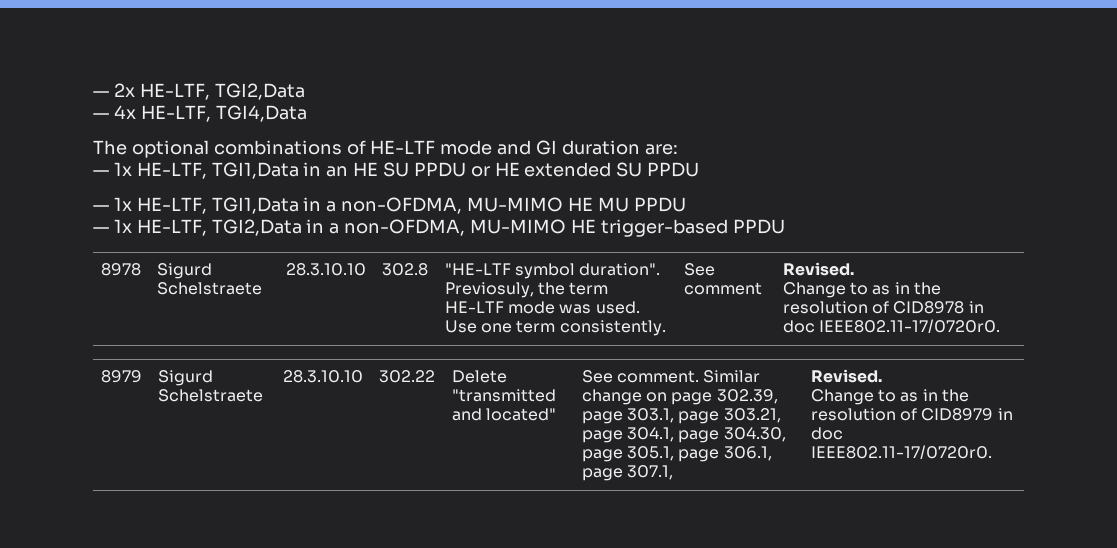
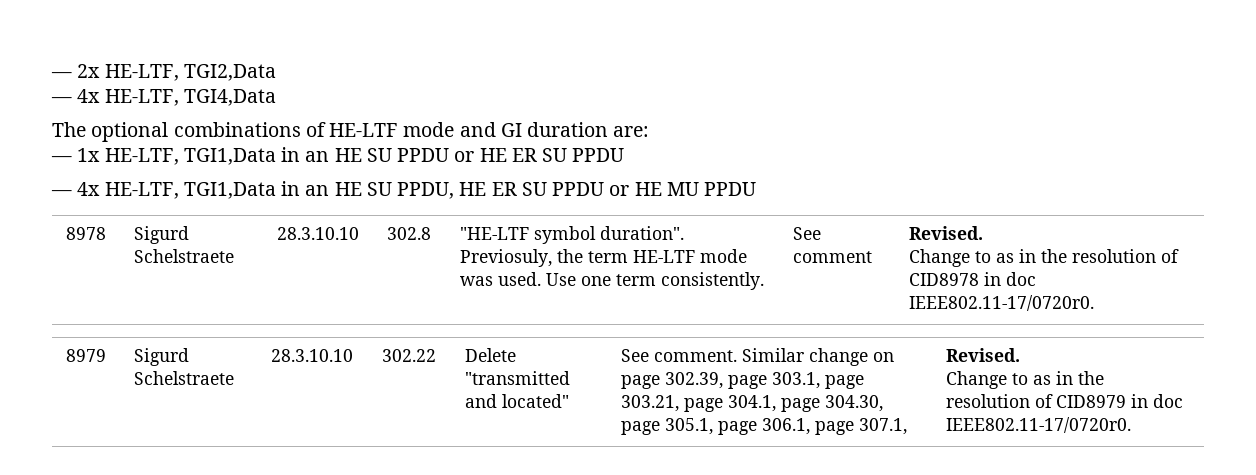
- — 1x HE-LTF, TGI1,Data in an HE SU PPDU or HE extended SU PPDU
+ — 1x HE-LTF, TGI1,Data in an HE SU PPDU or HE ER SU PPDU
- — 1x HE-LTF, TGI1,Data in a non-OFDMA, MU-MIMO HE MU PPDU
- — 1x HE-LTF, TGI2,Data in a non-OFDMA, MU-MIMO HE trigger-based PPDU
+ — 4x HE-LTF, TGI1,Data in an HE SU PPDU, HE ER SU PPDU or HE MU PPDU

